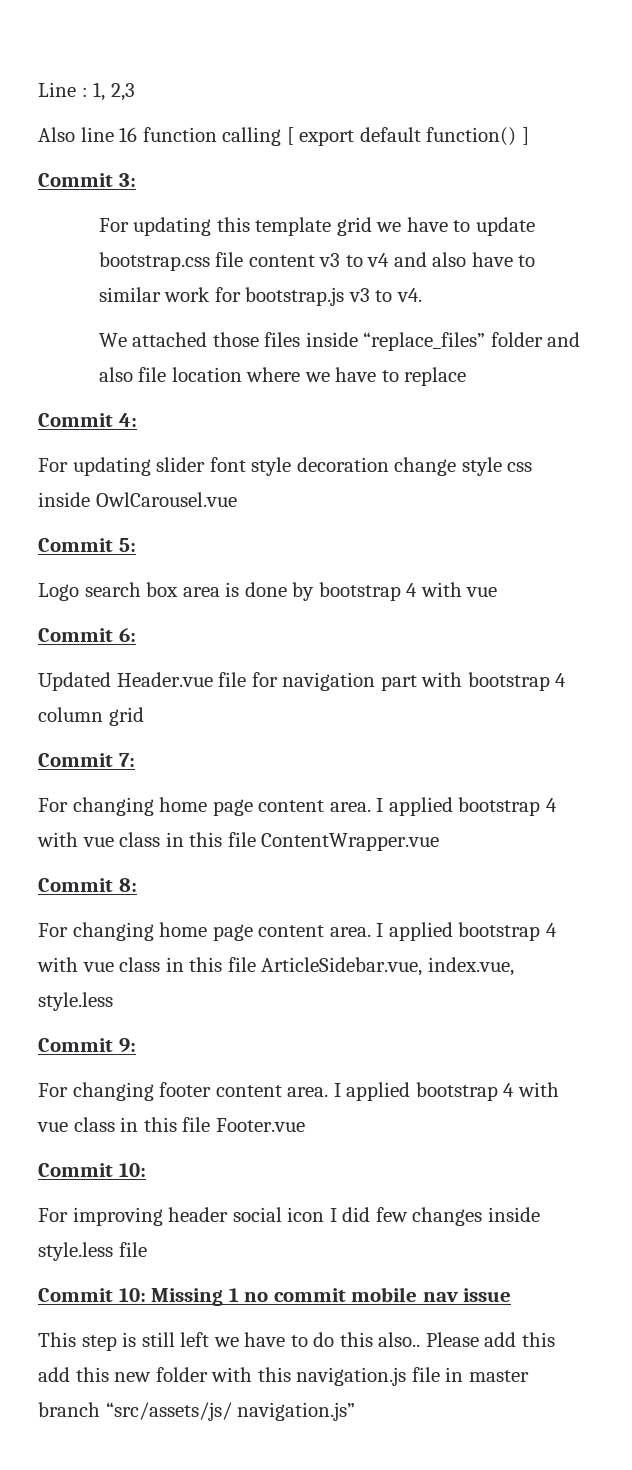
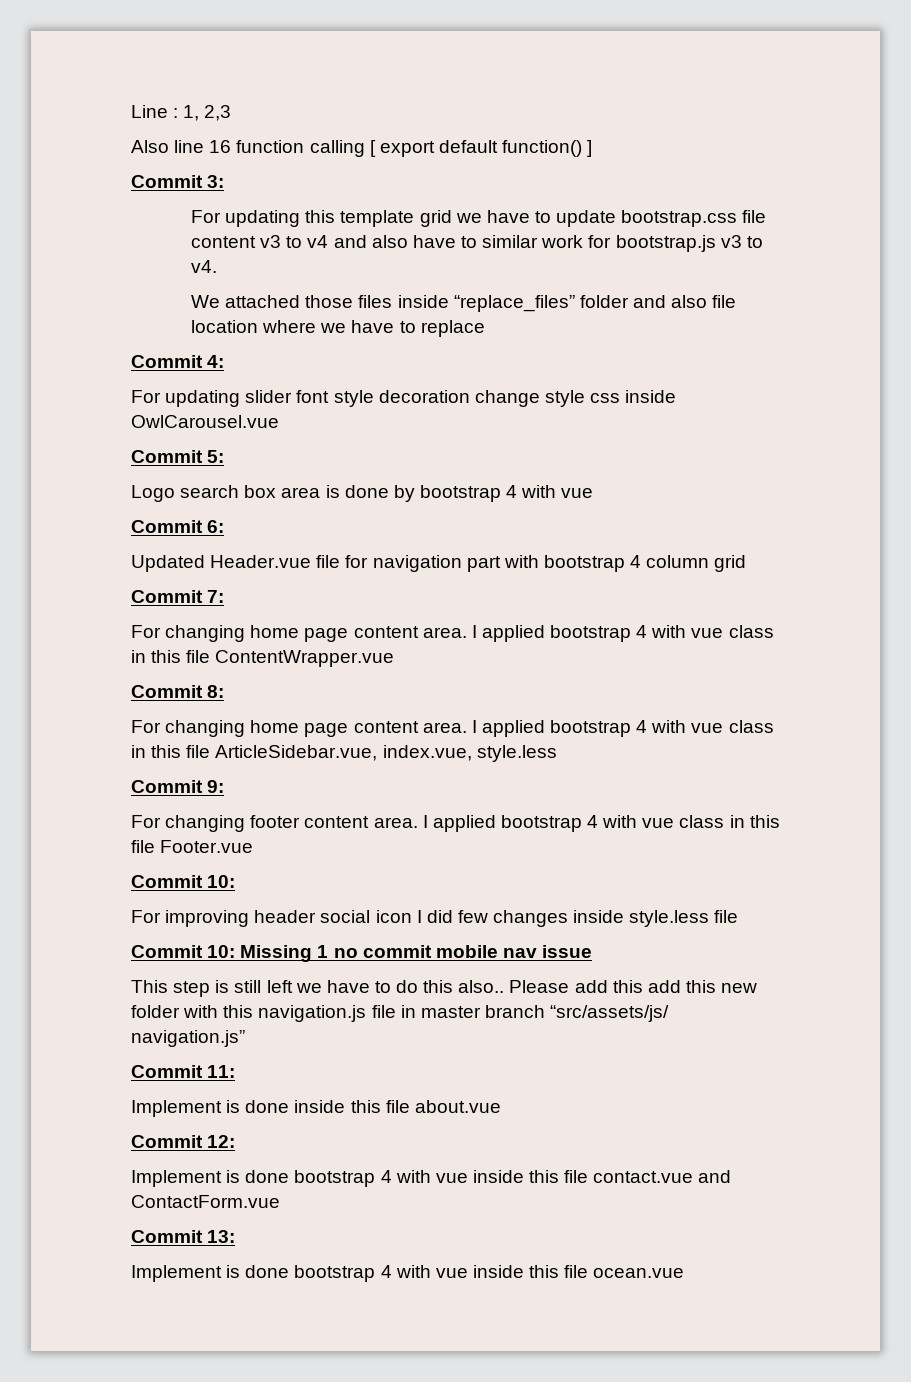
+ Commit 11:
+ Implement is done inside this file about.vue
+ Commit 12:
+ Implement is done bootstrap 4 with vue inside this file contact.vue and ContactForm.vue
+ Commit 13:
+ Implement is done bootstrap 4 with vue inside this file ocean.vue

